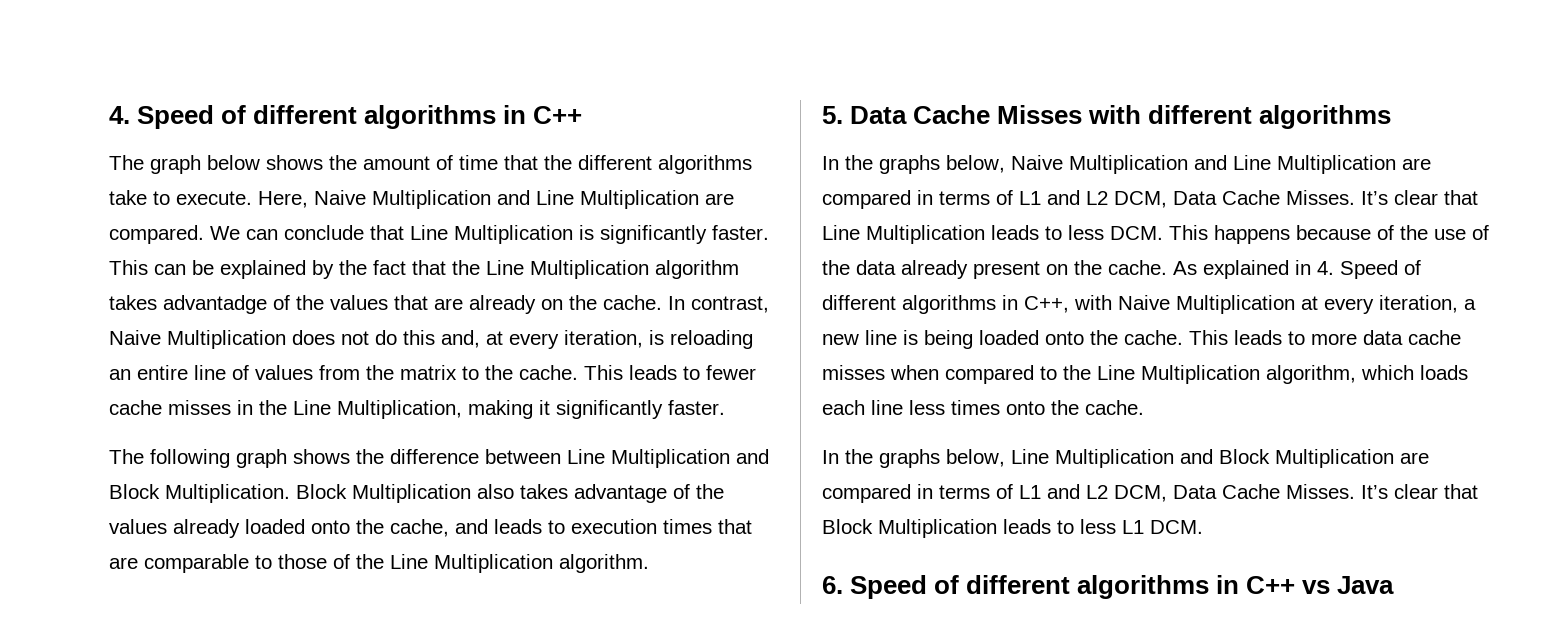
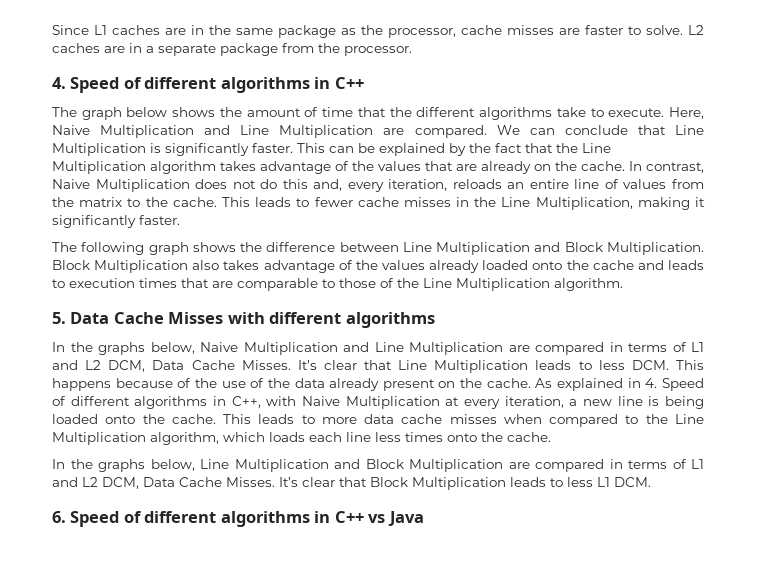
+ Since L1 caches are in the same package as the processor, cache misses are faster to solve. L2 caches are in a separate package from the processor.
- This can be explained by the fact that the Line Multiplication algorithm takes advantadge of the values that are already on the cache.
+ This can be explained by the fact that the Line Multiplication algorithm takes advantage of the values that are already on the cache.
- In contrast, Naive Multiplication does not do this and, at every iteration, is reloading an entire line of values from the matrix to the cache.
+ In contrast, Naive Multiplication does not do this and, every iteration, reloads an entire line of values from the matrix to the cache.
- Block Multiplication also takes advantage of the values already loaded onto the cache, and leads to execution times that are comparable to those of the Line Multiplication algorithm.
+ Block Multiplication also takes advantage of the values already loaded onto the cache and leads to execution times that are comparable to those of the Line Multiplication algorithm.

